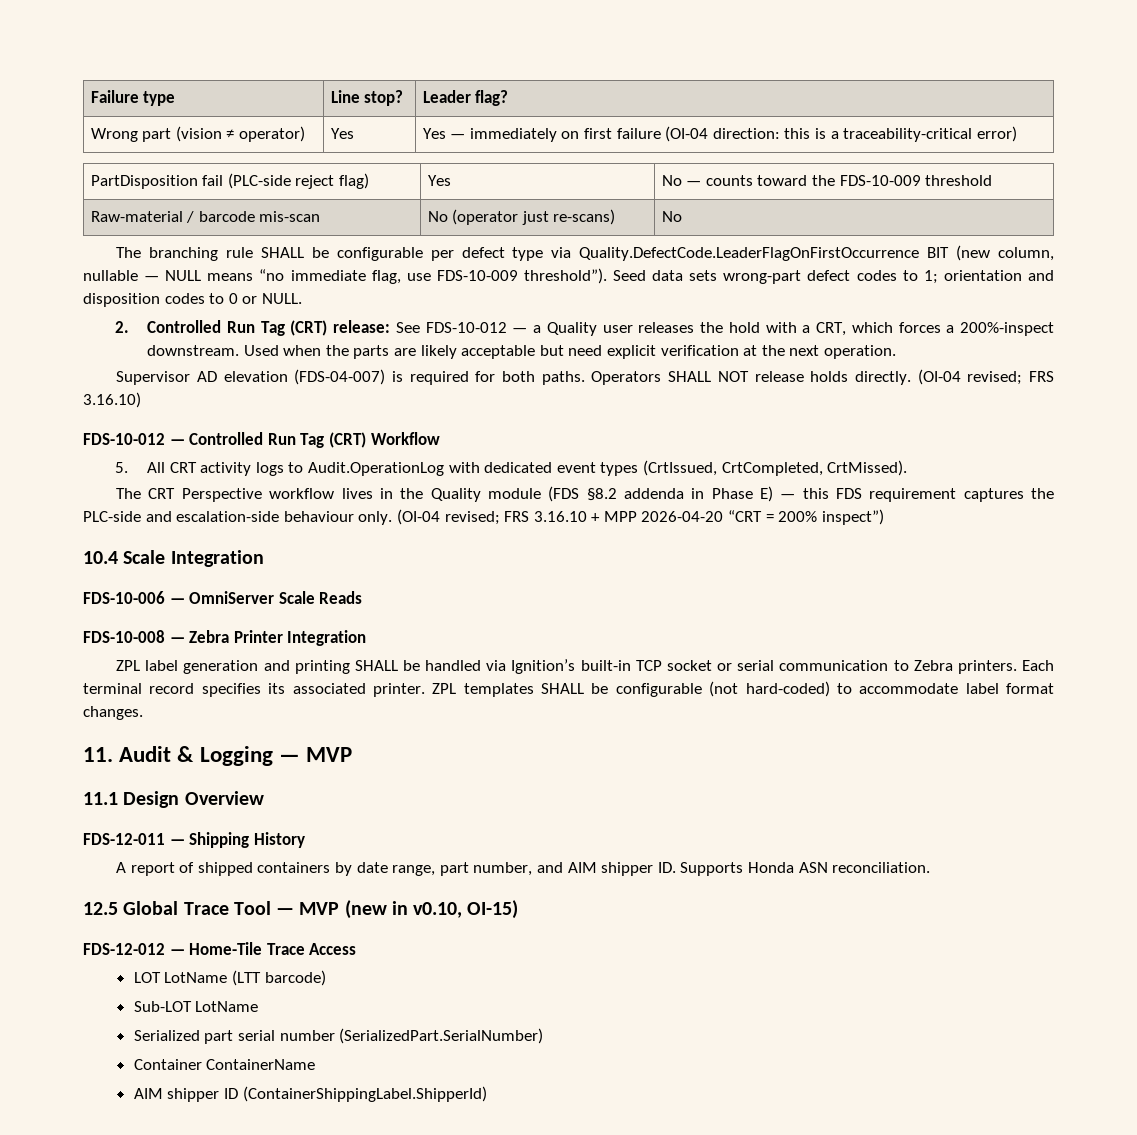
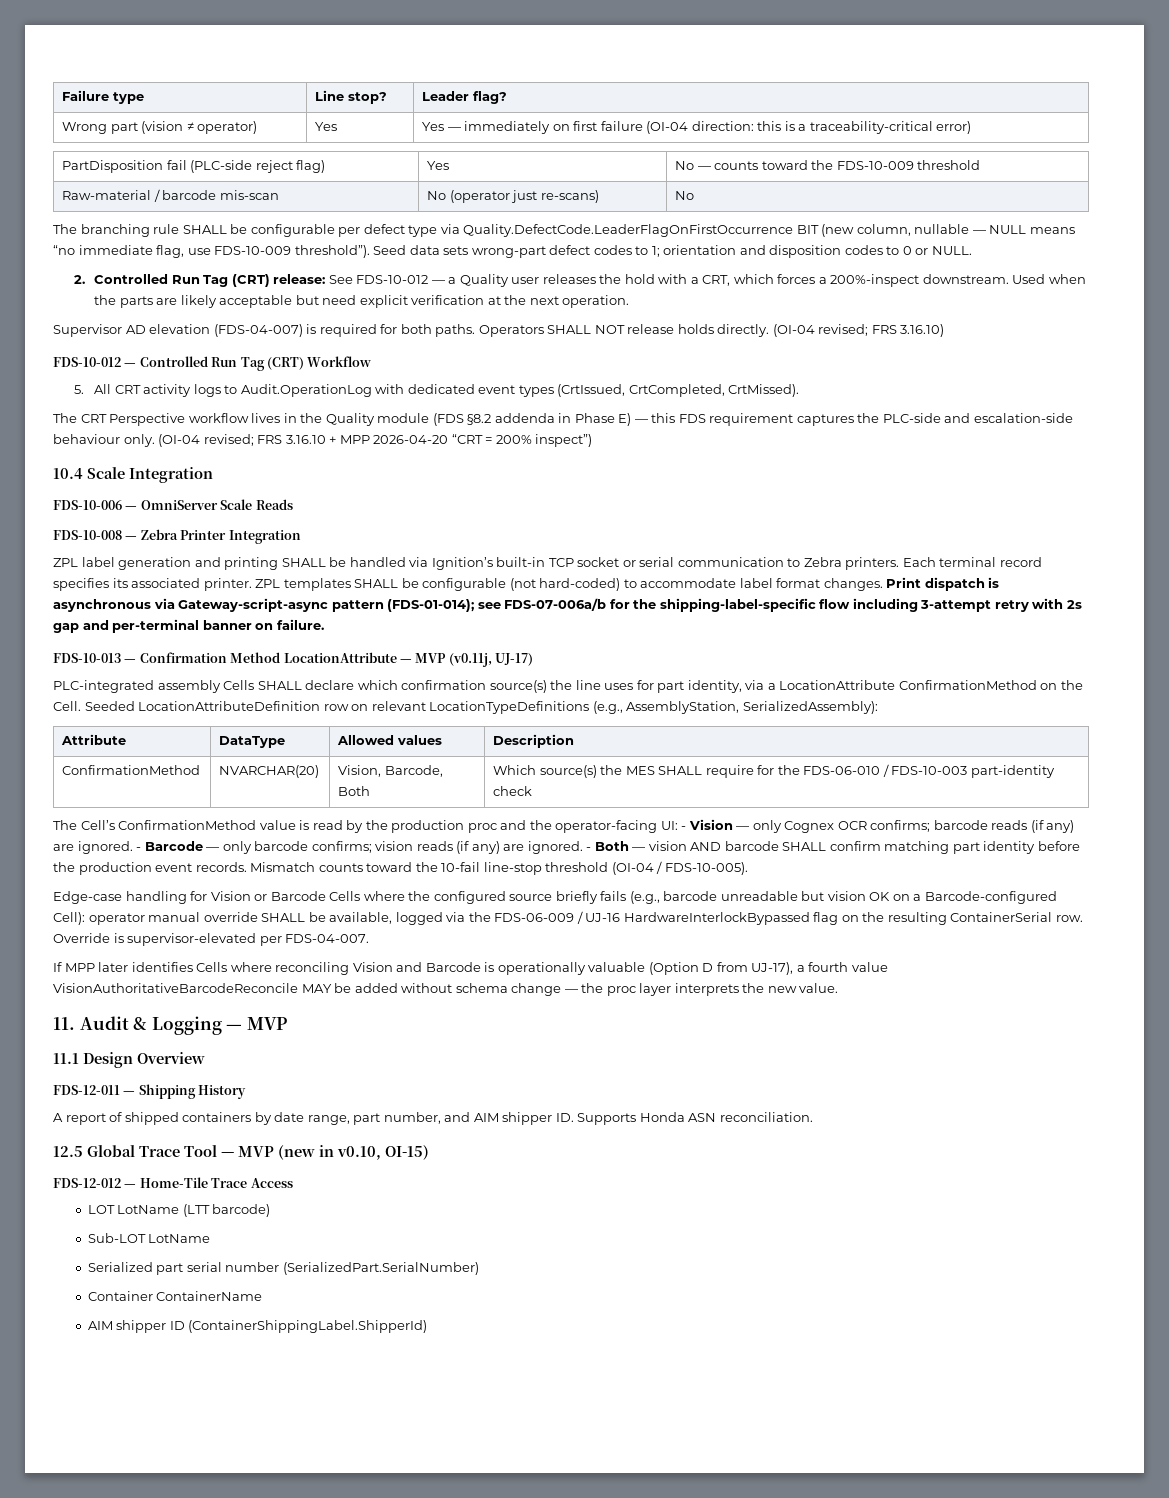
+ Print dispatch is asynchronous via Gateway-script-async pattern (FDS-01-014); see FDS-07-006a/b for the shipping-label-specific flow including 3-attempt retry with 2s gap and per-terminal banner on failure.
+ FDS-10-013 — Confirmation Method LocationAttribute — MVP (v0.11j, UJ-17)
+ PLC-integrated assembly Cells SHALL declare which confirmation source(s) the line uses for part identity, via a LocationAttribute ConfirmationMethod on the Cell. Seeded LocationAttributeDefinition row on relevant LocationTypeDefinitions (e.g., AssemblyStation, SerializedAssembly):
+ Attribute | DataType | Allowed values | Description
+ ConfirmationMethod | NVARCHAR(20) | Vision, Barcode, Both | Which source(s) the MES SHALL require for the FDS-06-010 / FDS-10-003 part-identity check
+ The Cell’s ConfirmationMethod value is read by the production proc and the operator-facing UI: - Vision — only Cognex OCR confirms; barcode reads (if any) are ignored. - Barcode — only barcode confirms; vision reads (if any) are ignored. - Both — vision AND barcode SHALL confirm matching part identity before the production event records. Mismatch counts toward the 10-fail line-stop threshold (OI-04 / FDS-10-005).
+ Edge-case handling for Vision or Barcode Cells where the configured source briefly fails (e.g., barcode unreadable but vision OK on a Barcode-configured Cell): operator manual override SHALL be available, logged via the FDS-06-009 / UJ-16 HardwareInterlockBypassed flag on the resulting ContainerSerial row. Override is supervisor-elevated per FDS-04-007.
+ If MPP later identifies Cells where reconciling Vision and Barcode is operationally valuable (Option D from UJ-17), a fourth value VisionAuthoritativeBarcodeReconcile MAY be added without schema change — the proc layer interprets the new value.

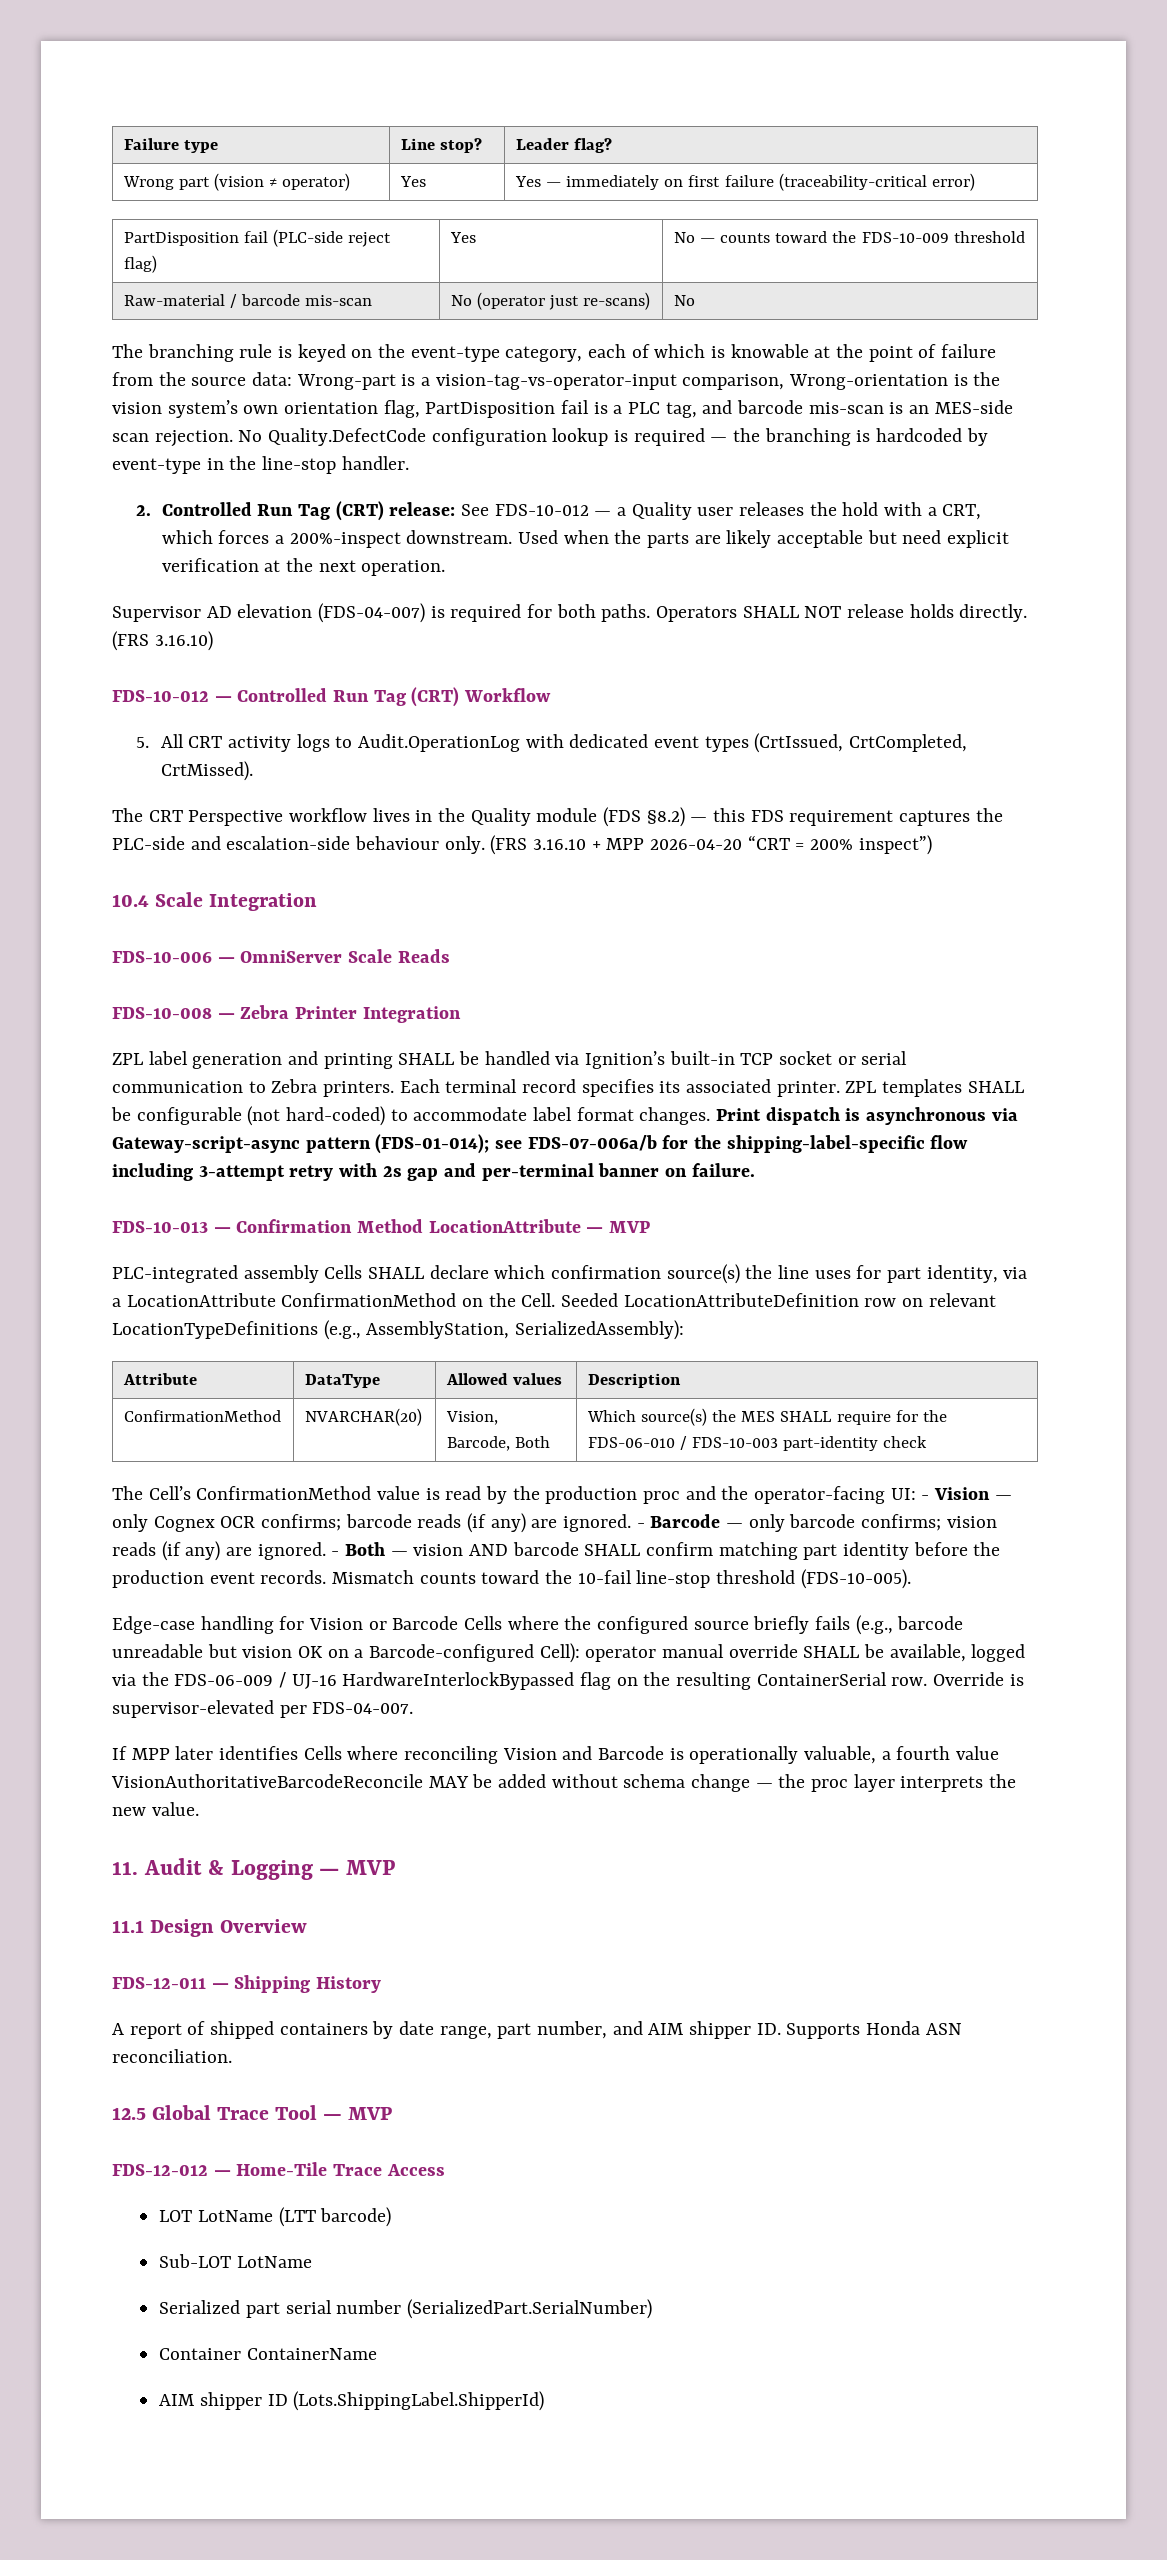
- Wrong part (vision ≠ operator) | Yes | Yes — immediately on first failure (OI-04 direction: this is a traceability-critical error)
+ Wrong part (vision ≠ operator) | Yes | Yes — immediately on first failure (traceability-critical error)
- The branching rule SHALL be configurable per defect type via Quality.DefectCode.LeaderFlagOnFirstOccurrence BIT (new column, nullable — NULL means “no immediate flag, use FDS-10-009 threshold”). Seed data sets wrong-part defect codes to 1; orientation and disposition codes to 0 or NULL.
+ The branching rule is keyed on the event-type category, each of which is knowable at the point of failure from the source data: Wrong-part is a vision-tag-vs-operator-input comparison, Wrong-orientation is the vision system’s own orientation flag, PartDisposition fail is a PLC tag, and barcode mis-scan is an MES-side scan rejection. No Quality.DefectCode configuration lookup is required — the branching is hardcoded by event-type in the line-stop handler.
- (OI-04 revised; FRS 3.16.10)
+ (FRS 3.16.10)
- The CRT Perspective workflow lives in the Quality module (FDS §8.2 addenda in Phase E) — this FDS requirement captures the PLC-side and escalation-side behaviour only.
+ The CRT Perspective workflow lives in the Quality module (FDS §8.2) — this FDS requirement captures the PLC-side and escalation-side behaviour only.
- (OI-04 revised; FRS 3.16.10 + MPP 2026-04-20 “CRT = 200% inspect”)
+ (FRS 3.16.10 + MPP 2026-04-20 “CRT = 200% inspect”)
- FDS-10-013 — Confirmation Method LocationAttribute — MVP (v0.11j, UJ-17)
+ FDS-10-013 — Confirmation Method LocationAttribute — MVP
- Mismatch counts toward the 10-fail line-stop threshold (OI-04 / FDS-10-005).
+ Mismatch counts toward the 10-fail line-stop threshold (FDS-10-005).
- If MPP later identifies Cells where reconciling Vision and Barcode is operationally valuable (Option D from UJ-17), a fourth value VisionAuthoritativeBarcodeReconcile MAY be added without schema change — the proc layer interprets the new value.
+ If MPP later identifies Cells where reconciling Vision and Barcode is operationally valuable, a fourth value VisionAuthoritativeBarcodeReconcile MAY be added without schema change — the proc layer interprets the new value.
- 12.5 Global Trace Tool — MVP (new in v0.10, OI-15)
+ 12.5 Global Trace Tool — MVP
- AIM shipper ID (ContainerShippingLabel.ShipperId)
+ AIM shipper ID (Lots.ShippingLabel.ShipperId)

